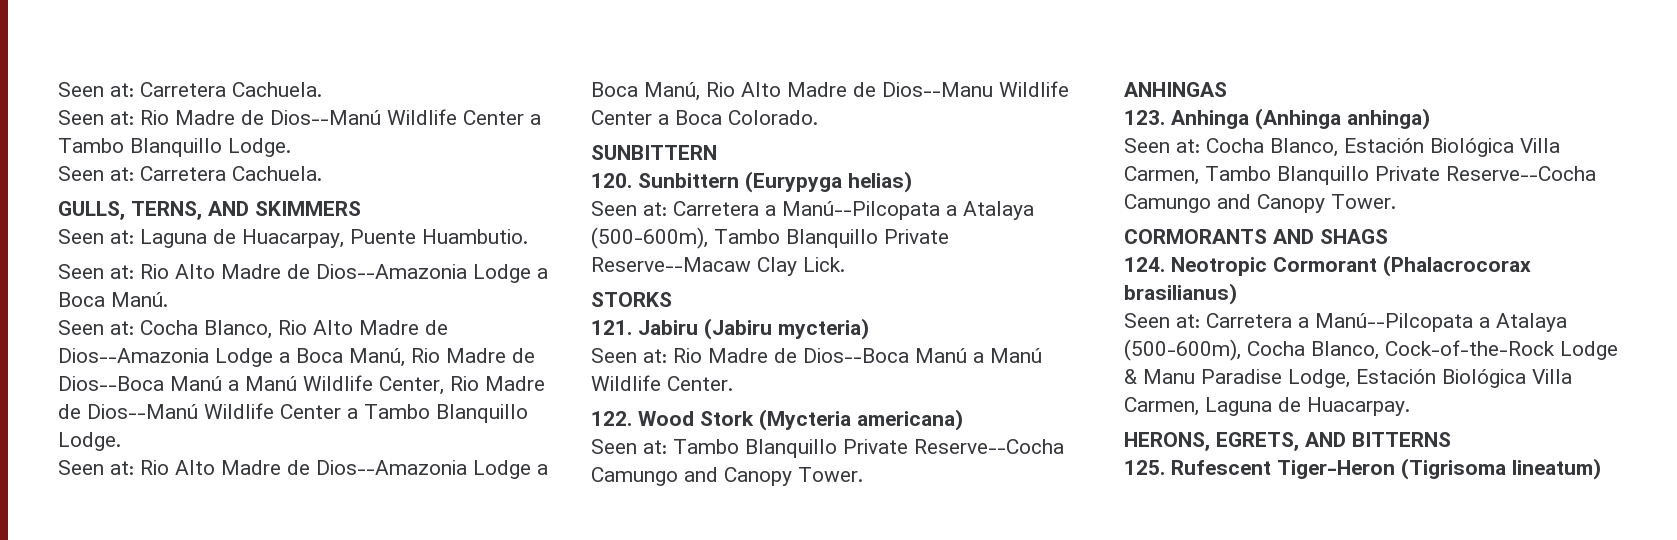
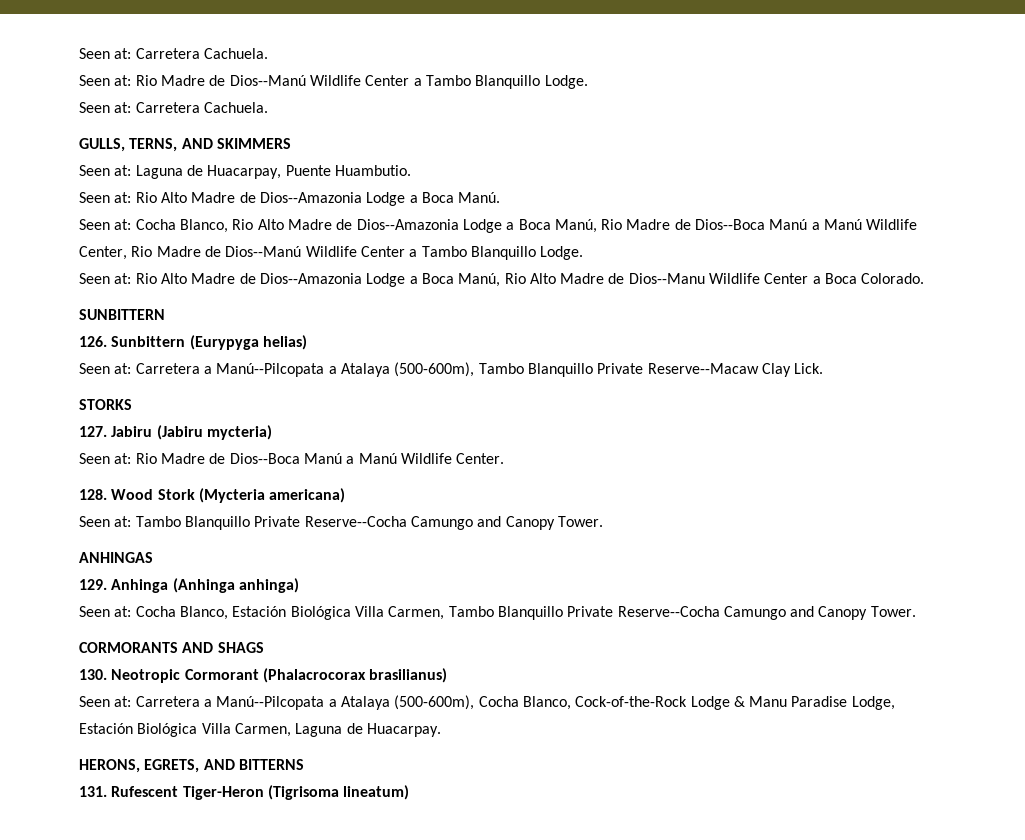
- 120. Sunbittern (Eurypyga helias)
+ 126. Sunbittern (Eurypyga helias)
- 121. Jabiru (Jabiru mycteria)
+ 127. Jabiru (Jabiru mycteria)
- 122. Wood Stork (Mycteria americana)
+ 128. Wood Stork (Mycteria americana)
- 123. Anhinga (Anhinga anhinga)
+ 129. Anhinga (Anhinga anhinga)
- 124. Neotropic Cormorant (Phalacrocorax brasilianus)
+ 130. Neotropic Cormorant (Phalacrocorax brasilianus)
- 125. Rufescent Tiger-Heron (Tigrisoma lineatum)
+ 131. Rufescent Tiger-Heron (Tigrisoma lineatum)

